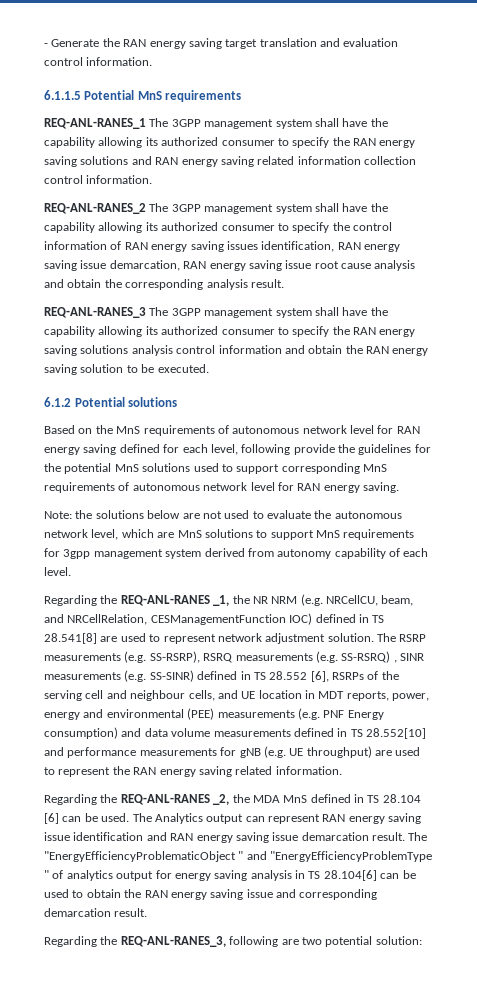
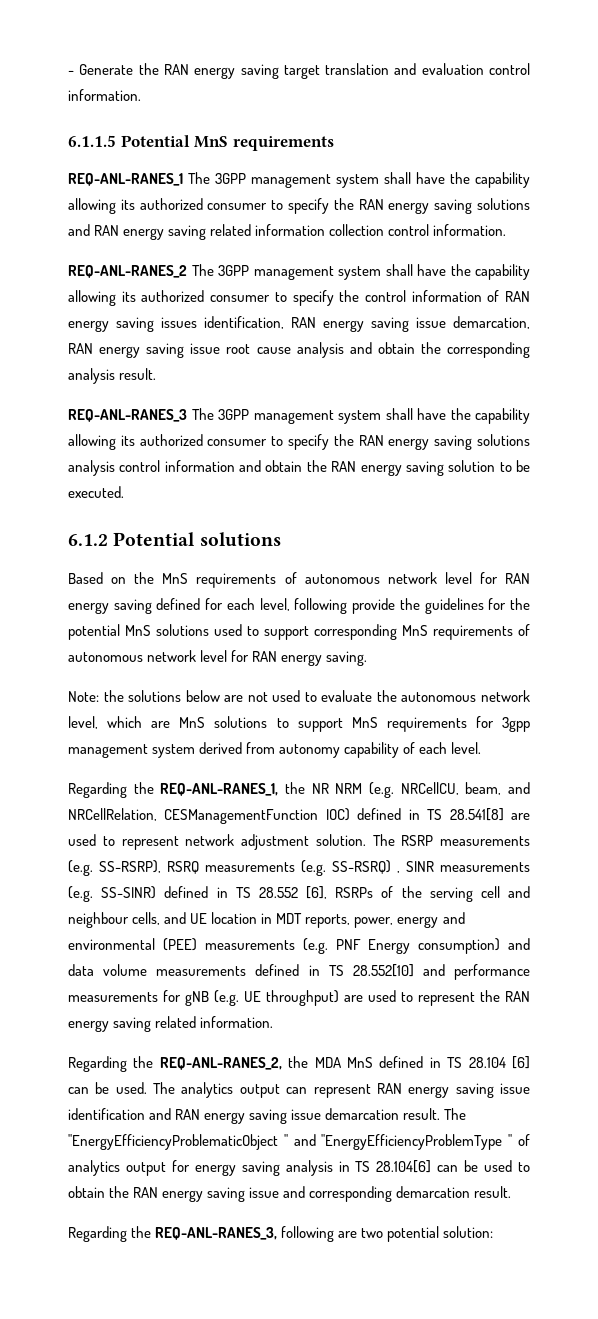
- Regarding the REQ-ANL-RANES _1, the NR NRM (e.g. NRCellCU, beam, and NRCellRelation, CESManagementFunction IOC) defined in TS 28.541[8] are used to represent network adjustment solution.
+ Regarding the REQ-ANL-RANES_1, the NR NRM (e.g. NRCellCU, beam, and NRCellRelation, CESManagementFunction IOC) defined in TS 28.541[8] are used to represent network adjustment solution.
- Regarding the REQ-ANL-RANES _2, the MDA MnS defined in TS 28.104 [6] can be used.
+ Regarding the REQ-ANL-RANES_2, the MDA MnS defined in TS 28.104 [6] can be used.
- The Analytics output can represent RAN energy saving issue identification and RAN energy saving issue demarcation result.
+ The analytics output can represent RAN energy saving issue identification and RAN energy saving issue demarcation result.

